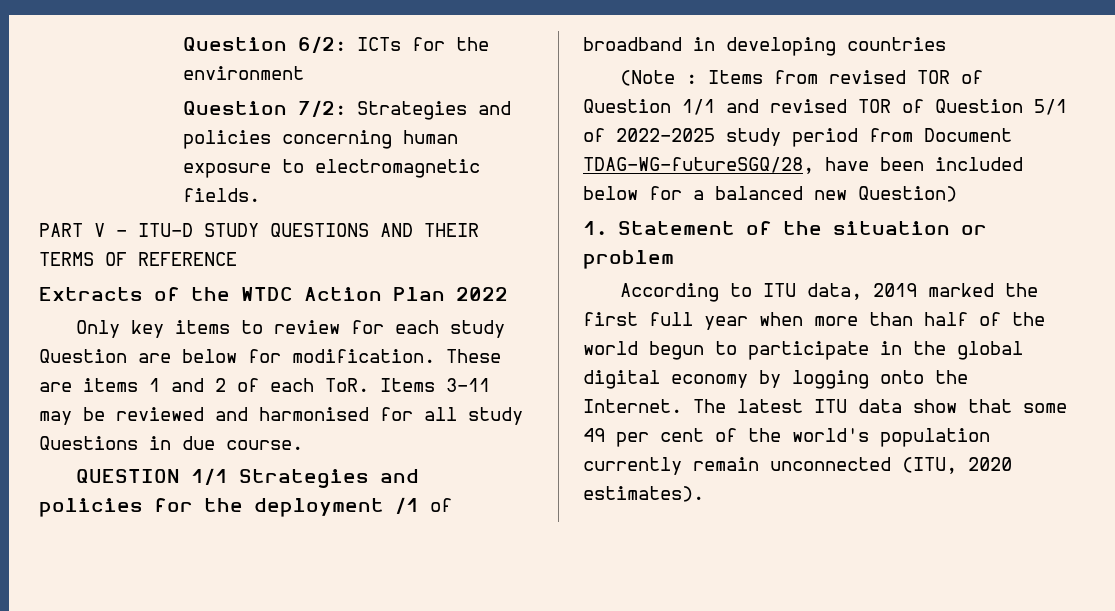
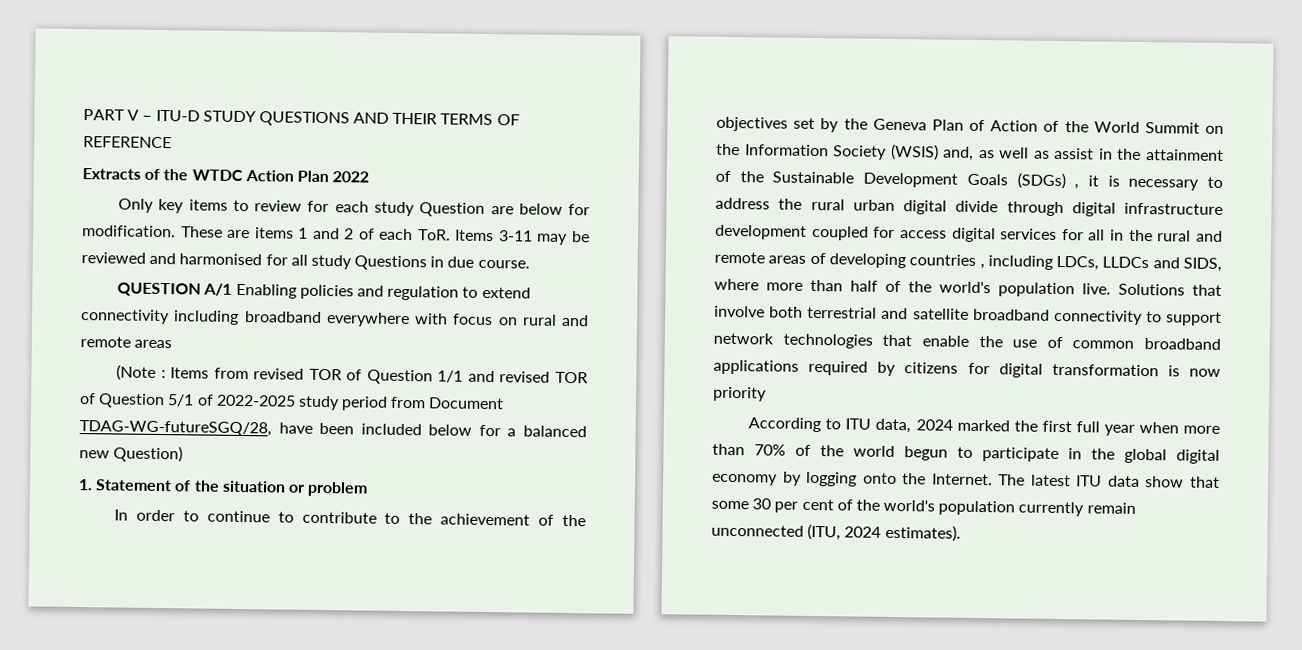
- Question 6/2: ICTs for the environment
- Question 7/2: Strategies and policies concerning human exposure to electromagnetic fields.
- QUESTION 1/1 Strategies and policies for the deployment /1 of broadband in developing countries
+ QUESTION A/1 Enabling policies and regulation to extend connectivity including broadband everywhere with focus on rural and remote areas
+ In order to continue to contribute to the achievement of the objectives set by the Geneva Plan of Action of the World Summit on the Information Society (WSIS) and, as well as assist in the attainment of the Sustainable Development Goals (SDGs) , it is necessary to address the rural urban digital divide through digital infrastructure development coupled for access digital services for all in the rural and remote areas of developing countries , including LDCs, LLDCs and SIDS, where more than half of the world's population live. Solutions that involve both terrestrial and satellite broadband connectivity to support network technologies that enable the use of common broadband applications required by citizens for digital transformation is now priority
- According to ITU data, 2019 marked the first full year when more than half of the world begun to participate in the global digital economy by logging onto the Internet.
+ According to ITU data, 2024 marked the first full year when more than 70% of the world begun to participate in the global digital economy by logging onto the Internet.
- The latest ITU data show that some 49 per cent of the world's population currently remain unconnected (ITU, 2020 estimates).
+ The latest ITU data show that some 30 per cent of the world's population currently remain unconnected (ITU, 2024 estimates).

